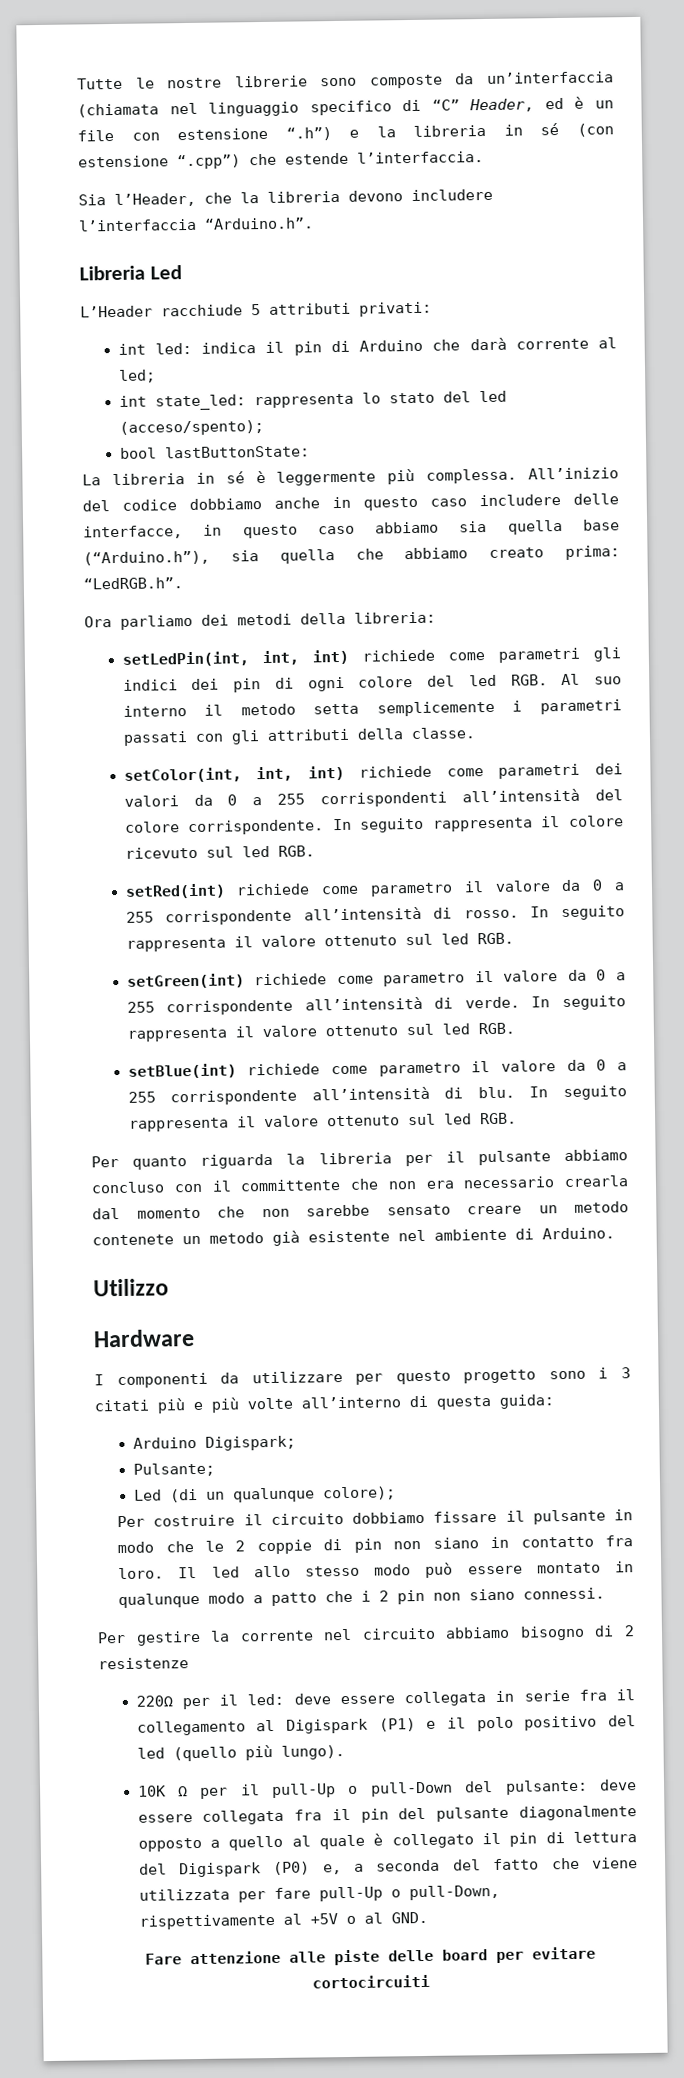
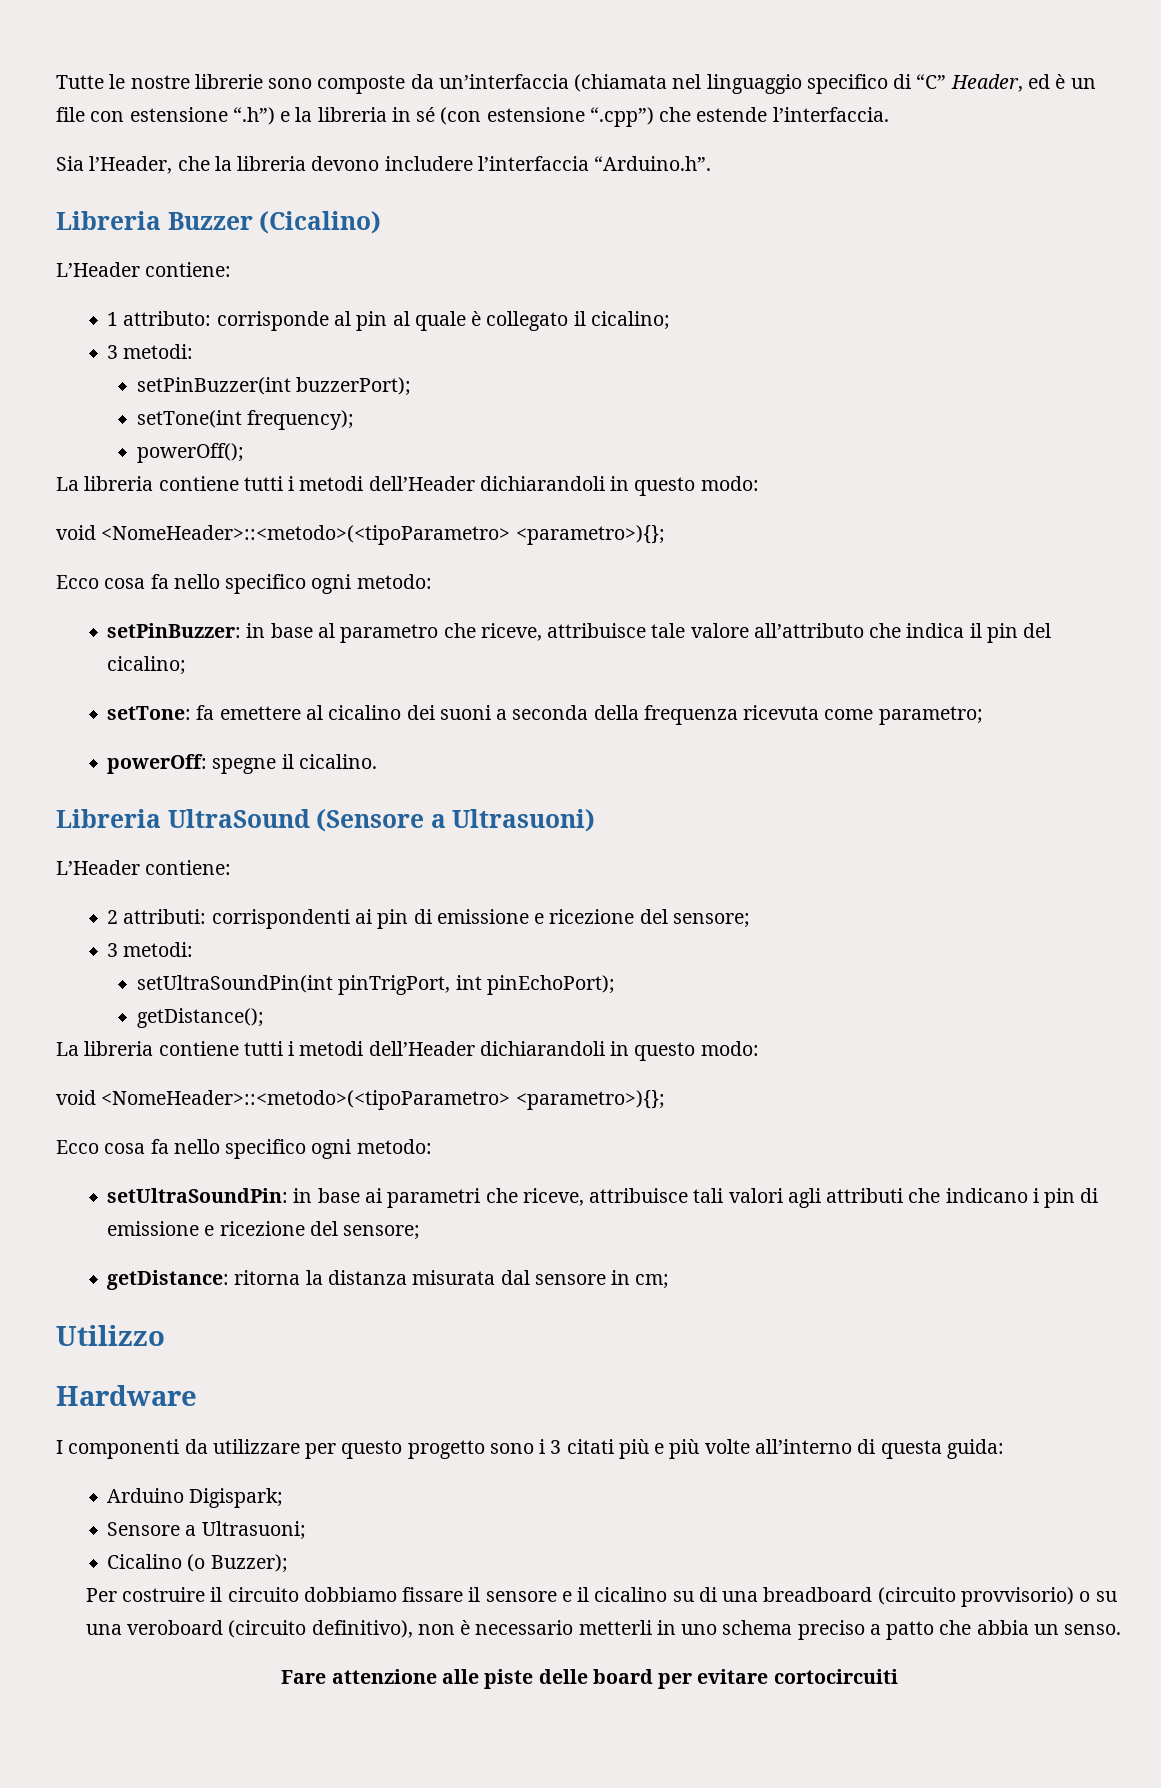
- Libreria Led
- L’Header racchiude 5 attributi privati:
- int led: indica il pin di Arduino che darà corrente al led;
- int state_led: rappresenta lo stato del led (acceso/spento);
- bool lastButtonState:
- La libreria in sé è leggermente più complessa. All’inizio del codice dobbiamo anche in questo caso includere delle interfacce, in questo caso abbiamo sia quella base (“Arduino.h”), sia quella che abbiamo creato prima: “LedRGB.h”.
- Ora parliamo dei metodi della libreria:
- setLedPin(int, int, int) richiede come parametri gli indici dei pin di ogni colore del led RGB. Al suo interno il metodo setta semplicemente i parametri passati con gli attributi della classe.
- setColor(int, int, int) richiede come parametri dei valori da 0 a 255 corrispondenti all’intensità del colore corrispondente. In seguito rappresenta il colore ricevuto sul led RGB.
- setRed(int) richiede come parametro il valore da 0 a 255 corrispondente all’intensità di rosso. In seguito rappresenta il valore ottenuto sul led RGB.
- setGreen(int) richiede come parametro il valore da 0 a 255 corrispondente all’intensità di verde. In seguito rappresenta il valore ottenuto sul led RGB.
- setBlue(int) richiede come parametro il valore da 0 a 255 corrispondente all’intensità di blu. In seguito rappresenta il valore ottenuto sul led RGB.
- Per quanto riguarda la libreria per il pulsante abbiamo concluso con il committente che non era necessario crearla dal momento che non sarebbe sensato creare un metodo contenete un metodo già esistente nel ambiente di Arduino.
+ Libreria Buzzer (Cicalino)
+ L’Header contiene:
+ 1 attributo: corrisponde al pin al quale è collegato il cicalino;
+ 3 metodi:
+ setPinBuzzer(int buzzerPort);
+ setTone(int frequency);
+ powerOff();
+ La libreria contiene tutti i metodi dell’Header dichiarandoli in questo modo:
+ void <NomeHeader>::<metodo>(<tipoParametro> <parametro>){};
+ Ecco cosa fa nello specifico ogni metodo:
+ setPinBuzzer: in base al parametro che riceve, attribuisce tale valore all’attributo che indica il pin del cicalino;
+ setTone: fa emettere al cicalino dei suoni a seconda della frequenza ricevuta come parametro;
+ powerOff: spegne il cicalino.
+ Libreria UltraSound (Sensore a Ultrasuoni)
+ L’Header contiene:
+ 2 attributi: corrispondenti ai pin di emissione e ricezione del sensore;
+ 3 metodi:
+ setUltraSoundPin(int pinTrigPort, int pinEchoPort);
+ getDistance();
+ La libreria contiene tutti i metodi dell’Header dichiarandoli in questo modo:
+ void <NomeHeader>::<metodo>(<tipoParametro> <parametro>){};
+ Ecco cosa fa nello specifico ogni metodo:
+ setUltraSoundPin: in base ai parametri che riceve, attribuisce tali valori agli attributi che indicano i pin di emissione e ricezione del sensore;
+ getDistance: ritorna la distanza misurata dal sensore in cm;
- Pulsante;
- Led (di un qualunque colore);
+ Sensore a Ultrasuoni;
+ Cicalino (o Buzzer);
- Per costruire il circuito dobbiamo fissare il pulsante in modo che le 2 coppie di pin non siano in contatto fra loro. Il led allo stesso modo può essere montato in qualunque modo a patto che i 2 pin non siano connessi.
- Per gestire la corrente nel circuito abbiamo bisogno di 2 resistenze
- 220Ω per il led: deve essere collegata in serie fra il collegamento al Digispark (P1) e il polo positivo del led (quello più lungo).
- 10K Ω per il pull-Up o pull-Down del pulsante: deve essere collegata fra il pin del pulsante diagonalmente opposto a quello al quale è collegato il pin di lettura del Digispark (P0) e, a seconda del fatto che viene utilizzata per fare pull-Up o pull-Down, rispettivamente al +5V o al GND.
+ Per costruire il circuito dobbiamo fissare il sensore e il cicalino su di una breadboard (circuito provvisorio) o su una veroboard (circuito definitivo), non è necessario metterli in uno schema preciso a patto che abbia un senso.

